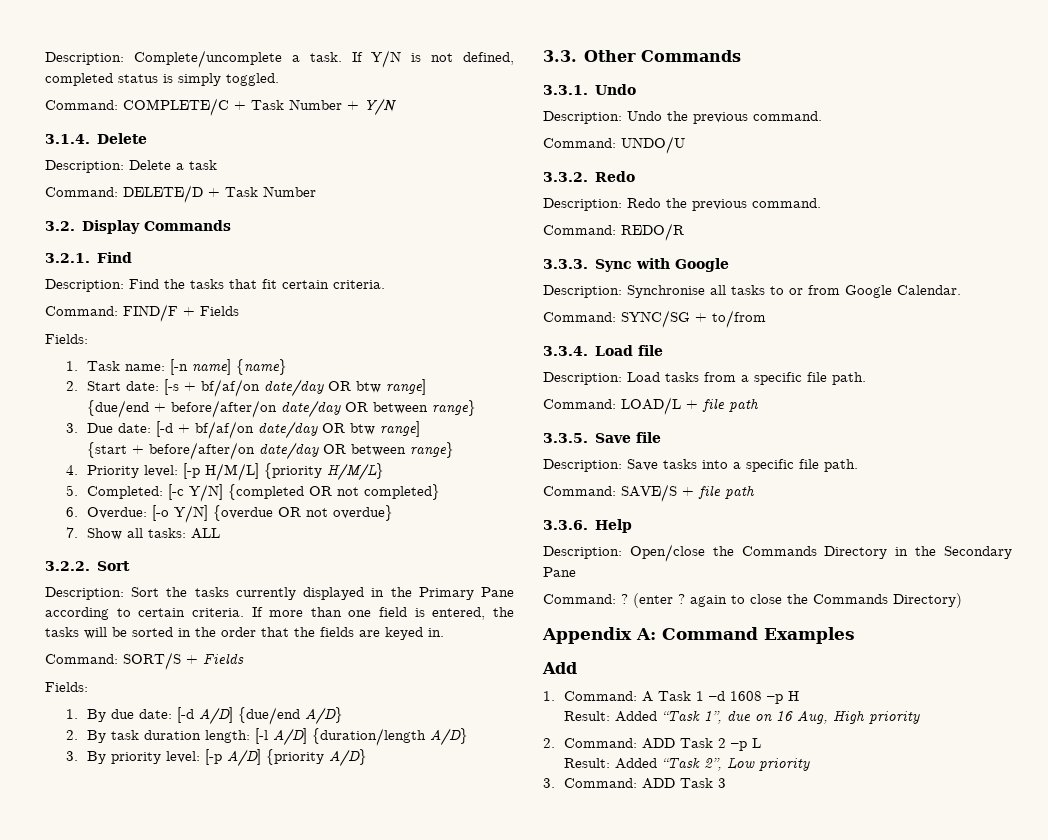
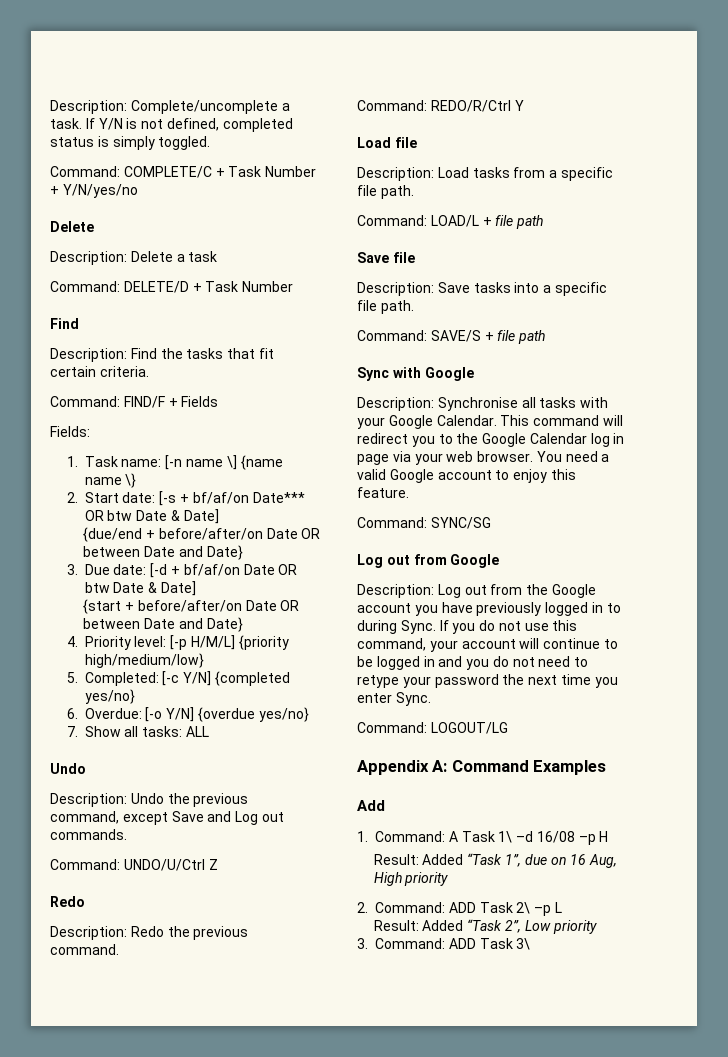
- Command: COMPLETE/C + Task Number + Y/N
- 3.1.4. Delete
+ Command: COMPLETE/C + Task Number + Y/N/yes/no
+ Delete
  Command: DELETE/D + Task Number
- 3.2. Display Commands
- 3.2.1. Find
+ Find
- 1. Task name: [-n name] {name}
+ 1. Task name: [-n name \] {name name \}
- 2. Start date: [-s + bf/af/on date/day OR btw range]
+ 2. Start date: [-s + bf/af/on Date*** OR btw Date & Date]
- {due/end + before/after/on date/day OR between range}
+ {due/end + before/after/on Date OR between Date and Date}
- 3. Due date: [-d + bf/af/on date/day OR btw range]
+ 3. Due date: [-d + bf/af/on Date OR btw Date & Date]
- {start + before/after/on date/day OR between range}
+ {start + before/after/on Date OR between Date and Date}
- 4. Priority level: [-p H/M/L] {priority H/M/L}
+ 4. Priority level: [-p H/M/L] {priority high/medium/low}
- 5. Completed: [-c Y/N] {completed OR not completed}
+ 5. Completed: [-c Y/N] {completed yes/no}
- 6. Overdue: [-o Y/N] {overdue OR not overdue}
+ 6. Overdue: [-o Y/N] {overdue yes/no}
  7. Show all tasks: ALL
- 3.2.2. Sort
- Description: Sort the tasks currently displayed in the Primary Pane according to certain criteria. If more than one field is entered, the tasks will be sorted in the order that the fields are keyed in.
- Command: SORT/S + Fields
- Fields:
- 1. By due date: [-d A/D] {due/end A/D}
- 2. By task duration length: [-l A/D] {duration/length A/D}
- 3. By priority level: [-p A/D] {priority A/D}
- 3.3. Other Commands
- 3.3.1. Undo
+ Undo
- Description: Undo the previous command.
- Command: UNDO/U
- 3.3.2. Redo
+ Description: Undo the previous command, except Save and Log out commands.
+ Command: UNDO/U/Ctrl Z
+ Redo
- Command: REDO/R
- 3.3.3. Sync with Google
- Description: Synchronise all tasks to or from Google Calendar.
- Command: SYNC/SG + to/from
- 3.3.4. Load file
+ Command: REDO/R/Ctrl Y
+ Load file
- 3.3.5. Save file
+ Save file
- 3.3.6. Help
- Description: Open/close the Commands Directory in the Secondary Pane
- Command: ? (enter ? again to close the Commands Directory)
+ Sync with Google
+ Description: Synchronise all tasks with your Google Calendar. This command will redirect you to the Google Calendar log in page via your web browser. You need a valid Google account to enjoy this feature.
+ Command: SYNC/SG
+ Log out from Google
+ Description: Log out from the Google account you have previously logged in to during Sync. If you do not use this command, your account will continue to be logged in and you do not need to retype your password the next time you enter Sync.
+ Command: LOGOUT/LG
- 1. Command: A Task 1 –d 1608 –p H
+ 1. Command: A Task 1\ –d 16/08 –p H
- 2. Command: ADD Task 2 –p L
+ 2. Command: ADD Task 2\ –p L
- 3. Command: ADD Task 3
+ 3. Command: ADD Task 3\

